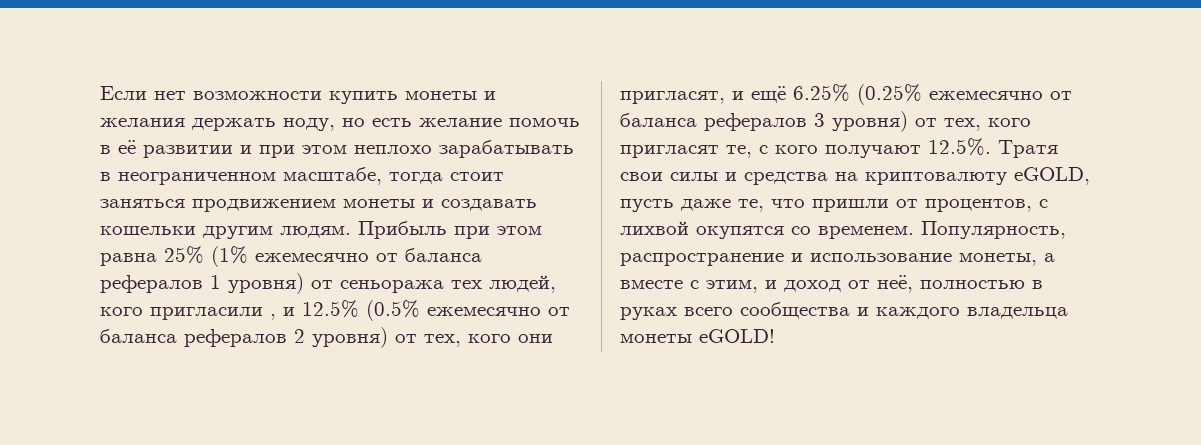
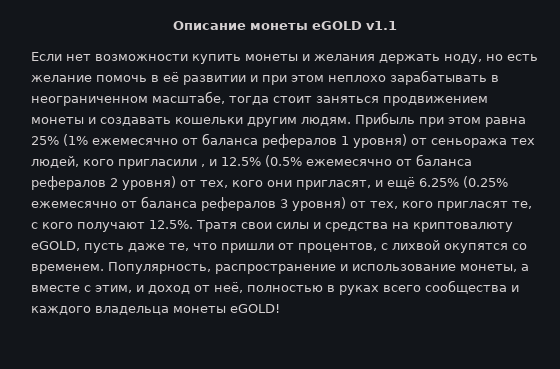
+ Описание монеты eGOLD v1.1

